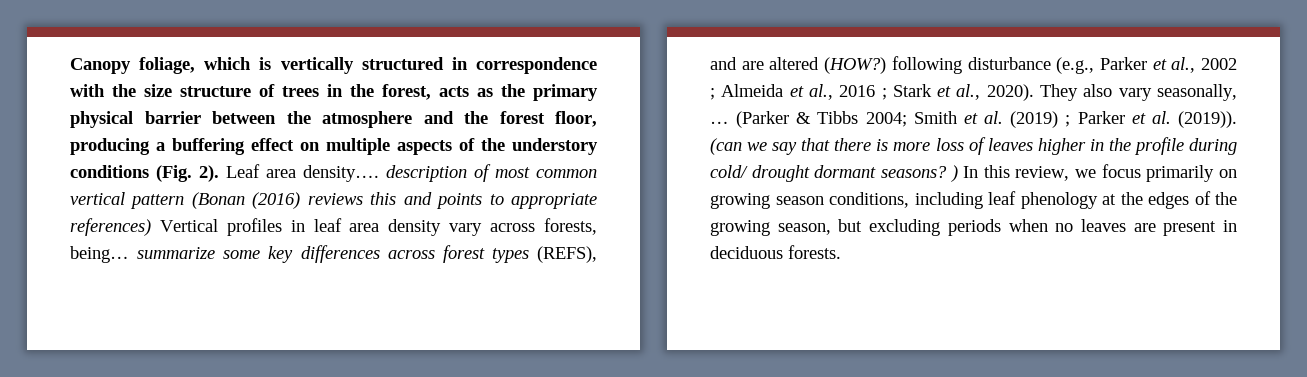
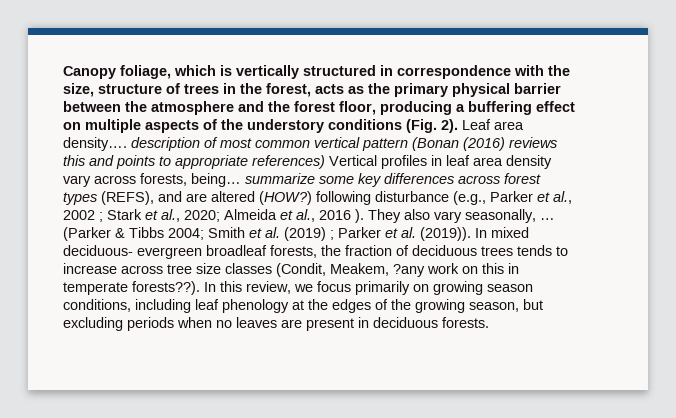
- Canopy foliage, which is vertically structured in correspondence with the size structure of trees in the forest, acts as the primary physical barrier between the atmosphere and the forest floor, producing a buffering effect on multiple aspects of the understory conditions (Fig. 2).
+ Canopy foliage, which is vertically structured in correspondence with the size, structure of trees in the forest, acts as the primary physical barrier between the atmosphere and the forest floor, producing a buffering effect on multiple aspects of the understory conditions (Fig. 2).
- Leaf area density…. description of most common vertical pattern (Bonan (2016) reviews this and points to appropriate references) Vertical profiles in leaf area density vary across forests, being… summarize some key differences across forest types (REFS), and are altered (HOW?) following disturbance (e.g., Parker et al., 2002 ; Almeida et al., 2016 ; Stark et al., 2020).
+ Leaf area density…. description of most common vertical pattern (Bonan (2016) reviews this and points to appropriate references) Vertical profiles in leaf area density vary across forests, being… summarize some key differences across forest types (REFS), and are altered (HOW?) following disturbance (e.g., Parker et al., 2002 ; Stark et al., 2020; Almeida et al., 2016 ).
- (can we say that there is more loss of leaves higher in the profile during cold/ drought dormant seasons? ) In this review, we focus primarily on growing season conditions, including leaf phenology at the edges of the growing season, but excluding periods when no leaves are present in deciduous forests.
+ In mixed deciduous- evergreen broadleaf forests, the fraction of deciduous trees tends to increase across tree size classes (Condit, Meakem, ?any work on this in temperate forests??). In this review, we focus primarily on growing season conditions, including leaf phenology at the edges of the growing season, but excluding periods when no leaves are present in deciduous forests.

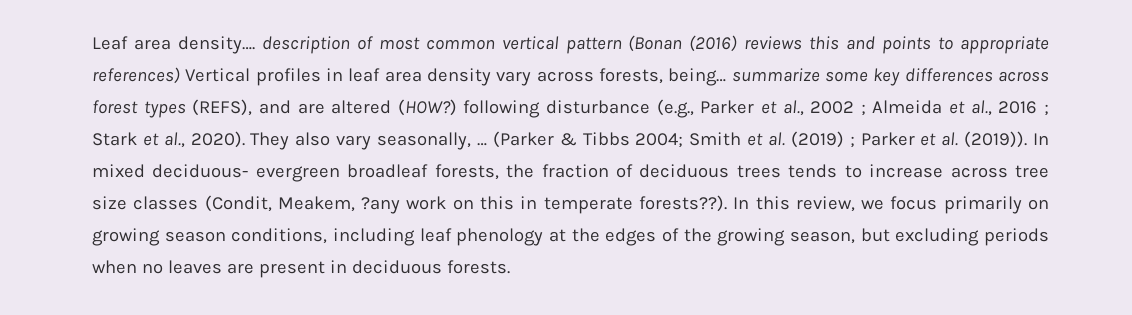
- Canopy foliage, which is vertically structured in correspondence with the size, structure of trees in the forest, acts as the primary physical barrier between the atmosphere and the forest floor, producing a buffering effect on multiple aspects of the understory conditions (Fig. 2). Leaf area density…. description of most common vertical pattern (Bonan (2016) reviews this and points to appropriate references) Vertical profiles in leaf area density vary across forests, being… summarize some key differences across forest types (REFS), and are altered (HOW?) following disturbance (e.g., Parker et al., 2002 ; Stark et al., 2020; Almeida et al., 2016 ).
+ Leaf area density…. description of most common vertical pattern (Bonan (2016) reviews this and points to appropriate references) Vertical profiles in leaf area density vary across forests, being… summarize some key differences across forest types (REFS), and are altered (HOW?) following disturbance (e.g., Parker et al., 2002 ; Almeida et al., 2016 ; Stark et al., 2020).

